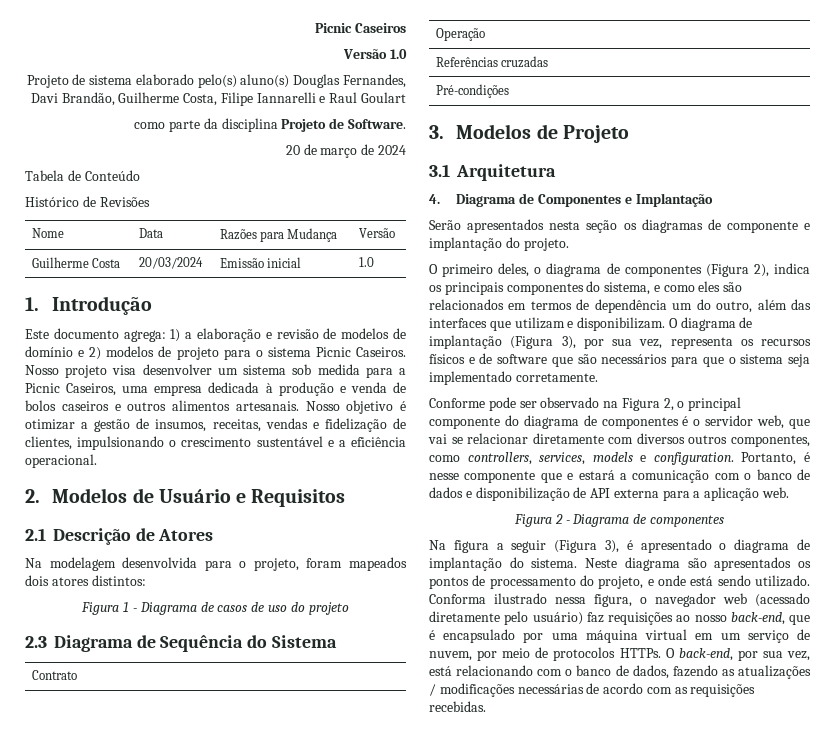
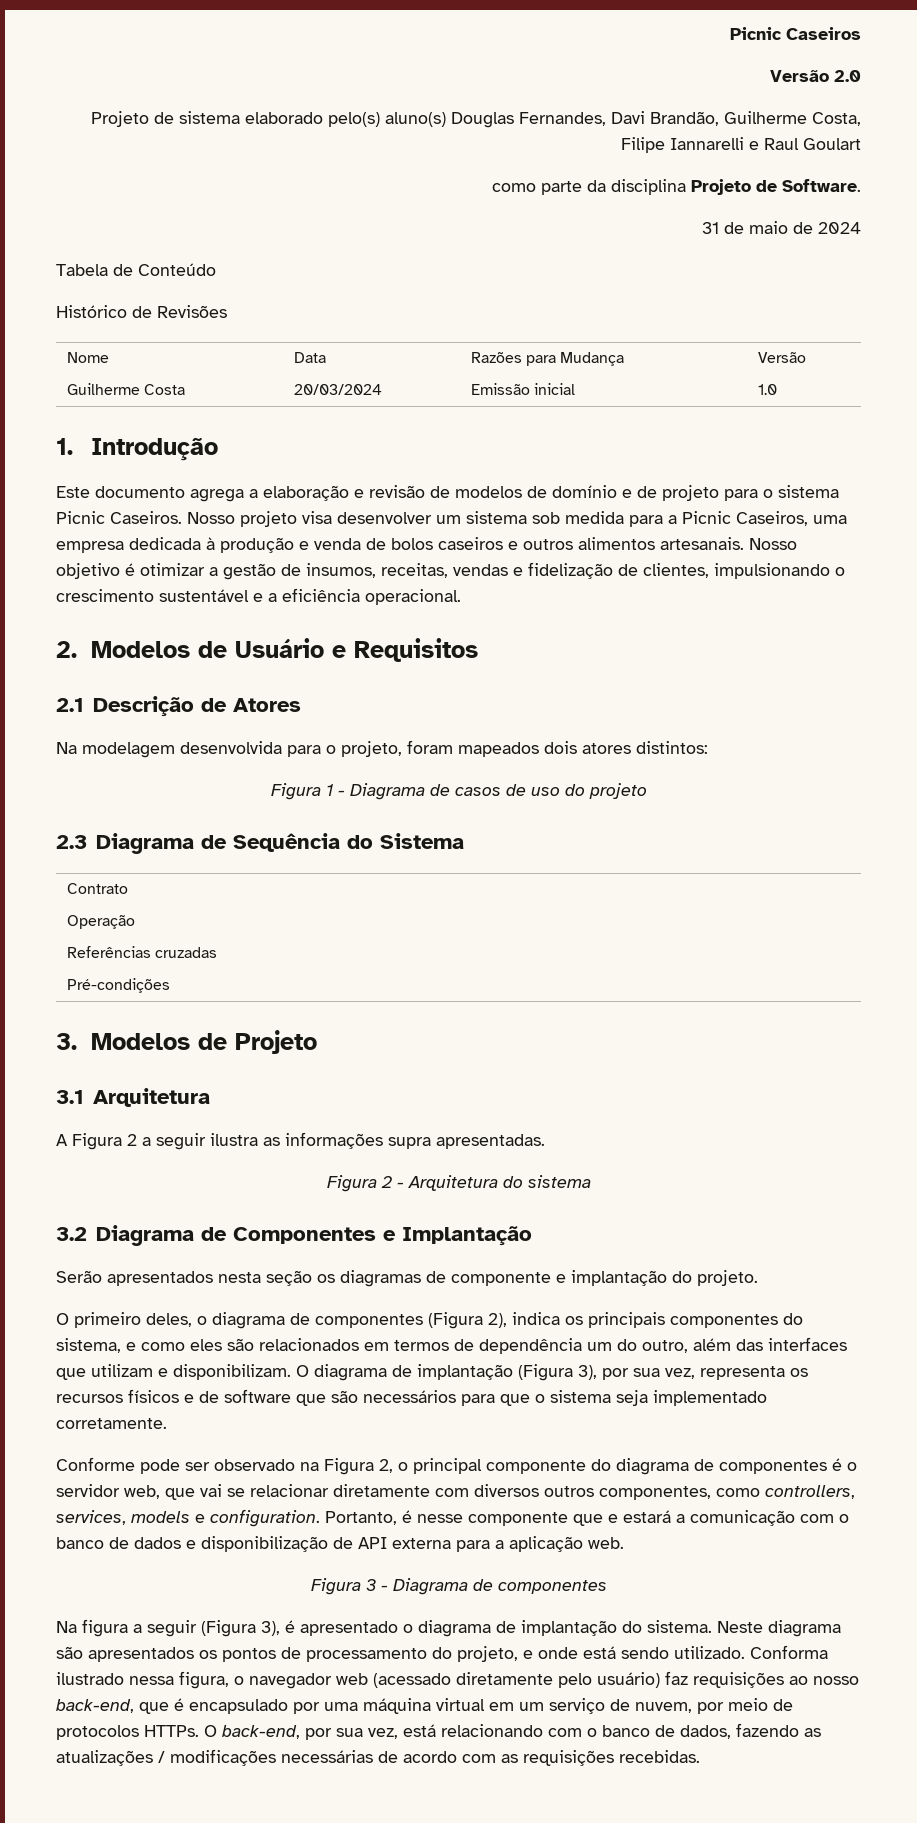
- Versão 1.0
+ Versão 2.0
- 20 de março de 2024
+ 31 de maio de 2024
- Este documento agrega: 1) a elaboração e revisão de modelos de domínio e 2) modelos de projeto para o sistema Picnic Caseiros.
+ Este documento agrega a elaboração e revisão de modelos de domínio e de projeto para o sistema Picnic Caseiros.
- 4. Diagrama de Componentes e Implantação
+ A Figura 2 a seguir ilustra as informações supra apresentadas.
+ Figura 2 - Arquitetura do sistema
+ 3.2 Diagrama de Componentes e Implantação
- Figura 2 - Diagrama de componentes
+ Figura 3 - Diagrama de componentes

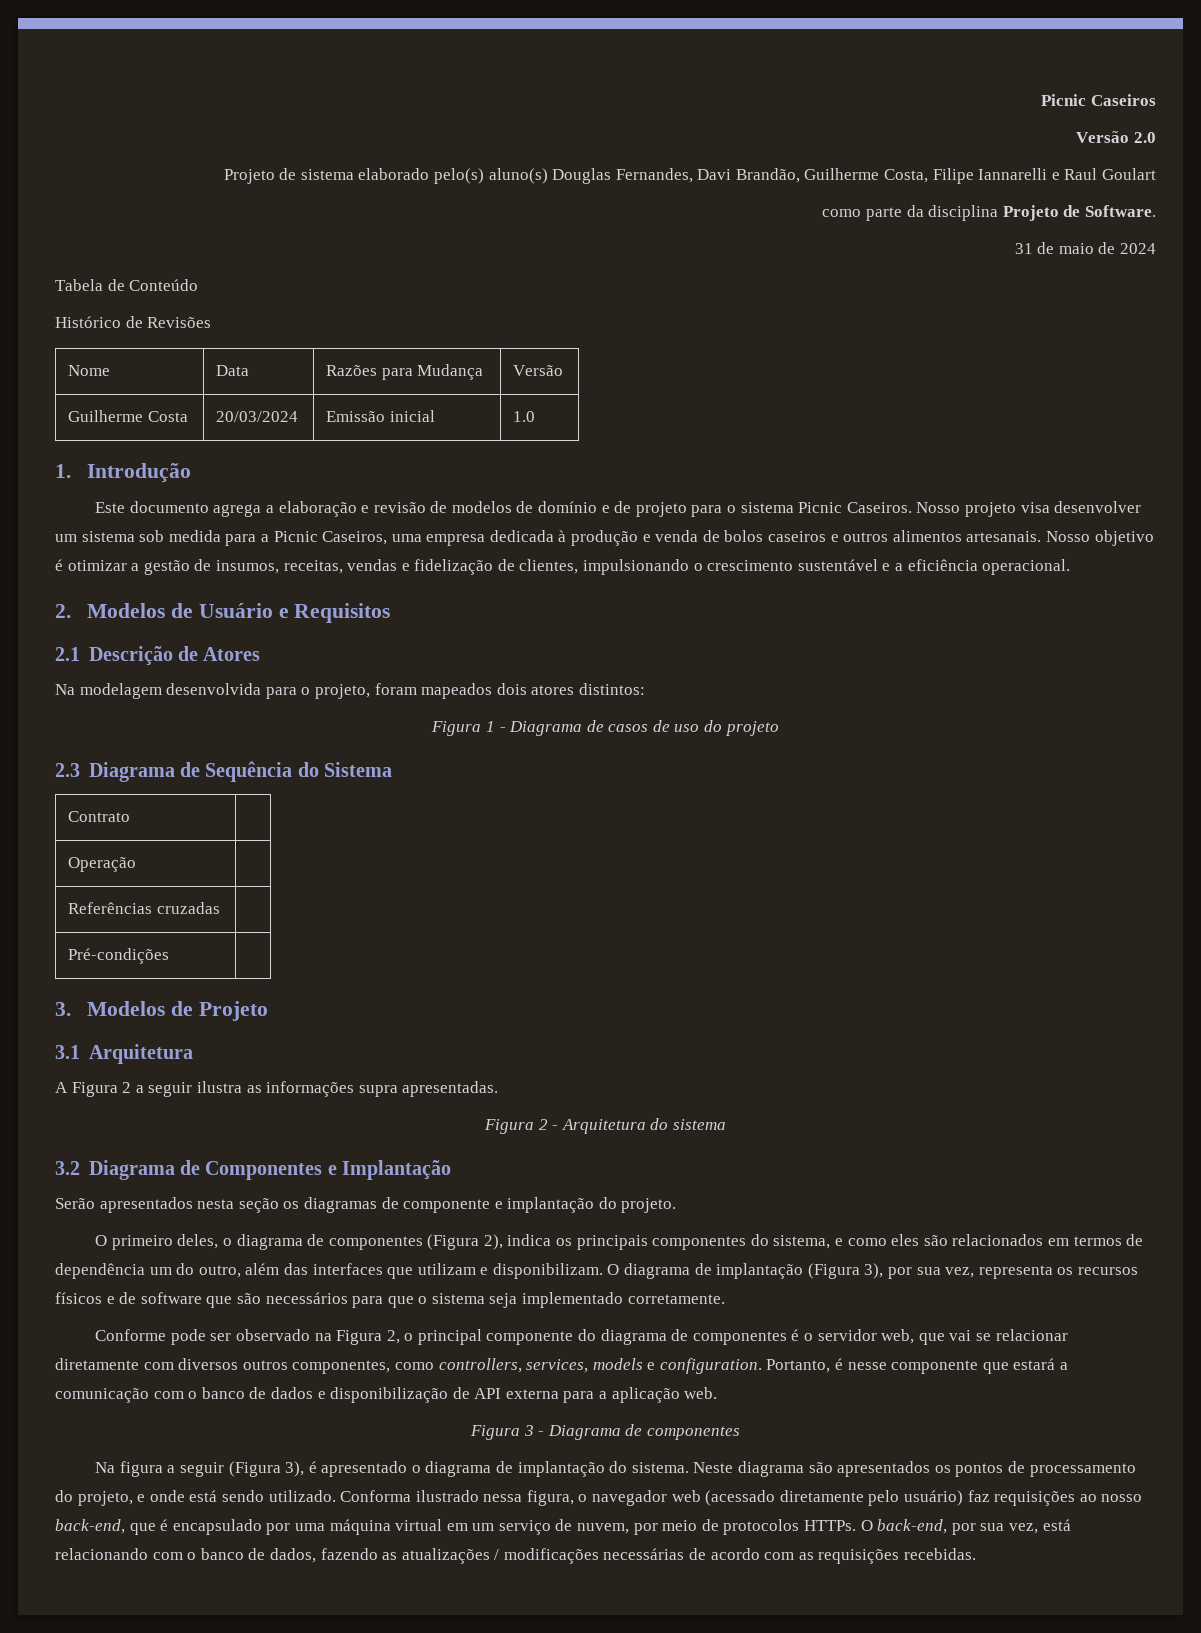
- Portanto, é nesse componente que e estará a comunicação com o banco de dados e disponibilização de API externa para a aplicação web.
+ Portanto, é nesse componente que estará a comunicação com o banco de dados e disponibilização de API externa para a aplicação web.

